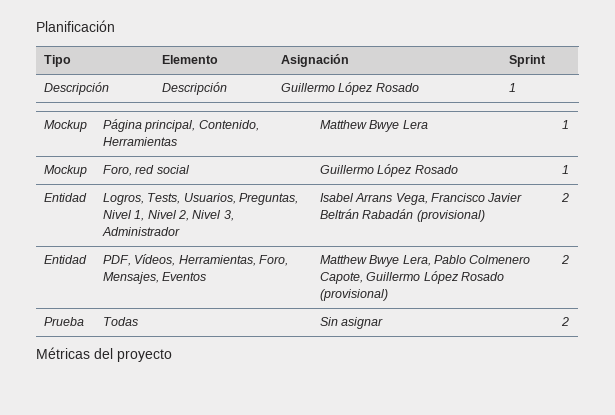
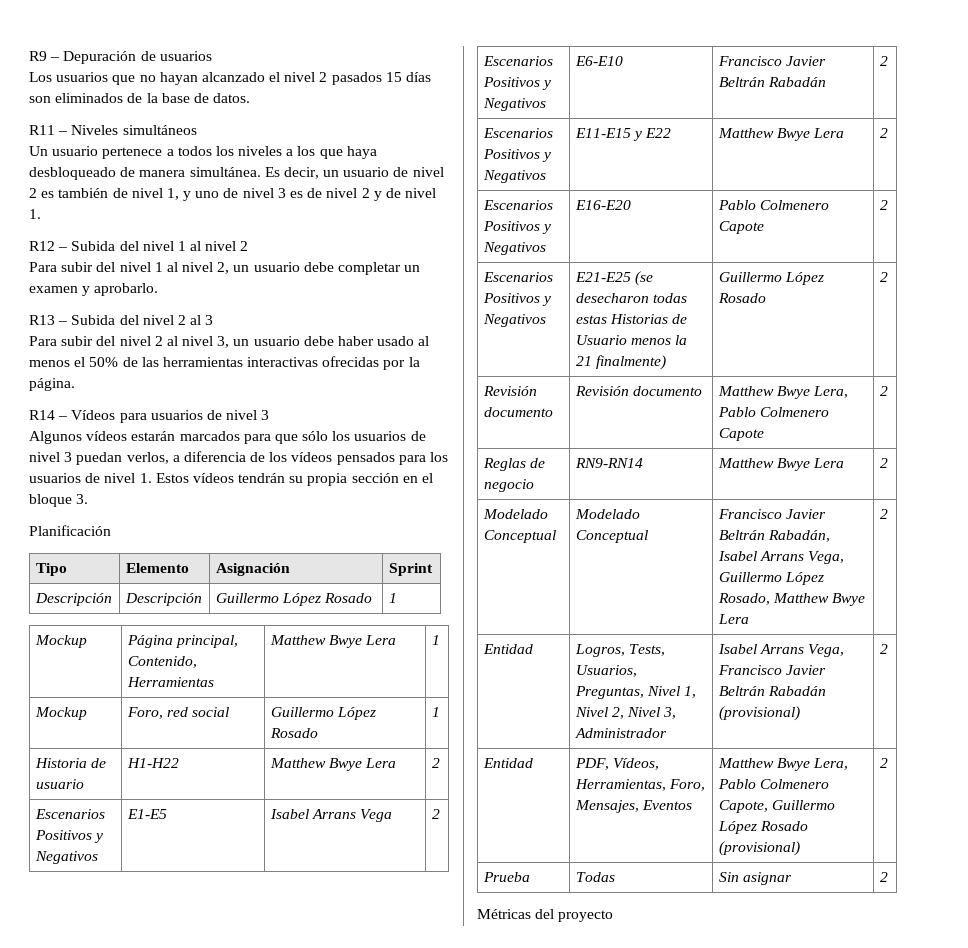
+ R9 – Depuración de usuarios
+ Los usuarios que no hayan alcanzado el nivel 2 pasados 15 días son eliminados de la base de datos.
+ R11 – Niveles simultáneos
+ Un usuario pertenece a todos los niveles a los que haya desbloqueado de manera simultánea. Es decir, un usuario de nivel 2 es también de nivel 1, y uno de nivel 3 es de nivel 2 y de nivel 1.
+ R12 – Subida del nivel 1 al nivel 2
+ Para subir del nivel 1 al nivel 2, un usuario debe completar un examen y aprobarlo.
+ R13 – Subida del nivel 2 al 3
+ Para subir del nivel 2 al nivel 3, un usuario debe haber usado al menos el 50% de las herramientas interactivas ofrecidas por la página.
+ R14 – Vídeos para usuarios de nivel 3
+ Algunos vídeos estarán marcados para que sólo los usuarios de nivel 3 puedan verlos, a diferencia de los vídeos pensados para los usuarios de nivel 1. Estos vídeos tendrán su propia sección en el bloque 3.
+ Historia de usuario | H1-H22 | Matthew Bwye Lera | 2
+ Escenarios Positivos y Negativos | E1-E5 | Isabel Arrans Vega | 2
+ Escenarios Positivos y Negativos | E6-E10 | Francisco Javier Beltrán Rabadán | 2
+ Escenarios Positivos y Negativos | E11-E15 y E22 | Matthew Bwye Lera | 2
+ Escenarios Positivos y Negativos | E16-E20 | Pablo Colmenero Capote | 2
+ Escenarios Positivos y Negativos | E21-E25 (se desecharon todas estas Historias de Usuario menos la 21 finalmente) | Guillermo López Rosado | 2
+ Revisión documento | Revisión documento | Matthew Bwye Lera, Pablo Colmenero Capote | 2
+ Reglas de negocio | RN9-RN14 | Matthew Bwye Lera | 2
+ Modelado Conceptual | Modelado Conceptual | Francisco Javier Beltrán Rabadán, Isabel Arrans Vega, Guillermo López Rosado, Matthew Bwye Lera | 2

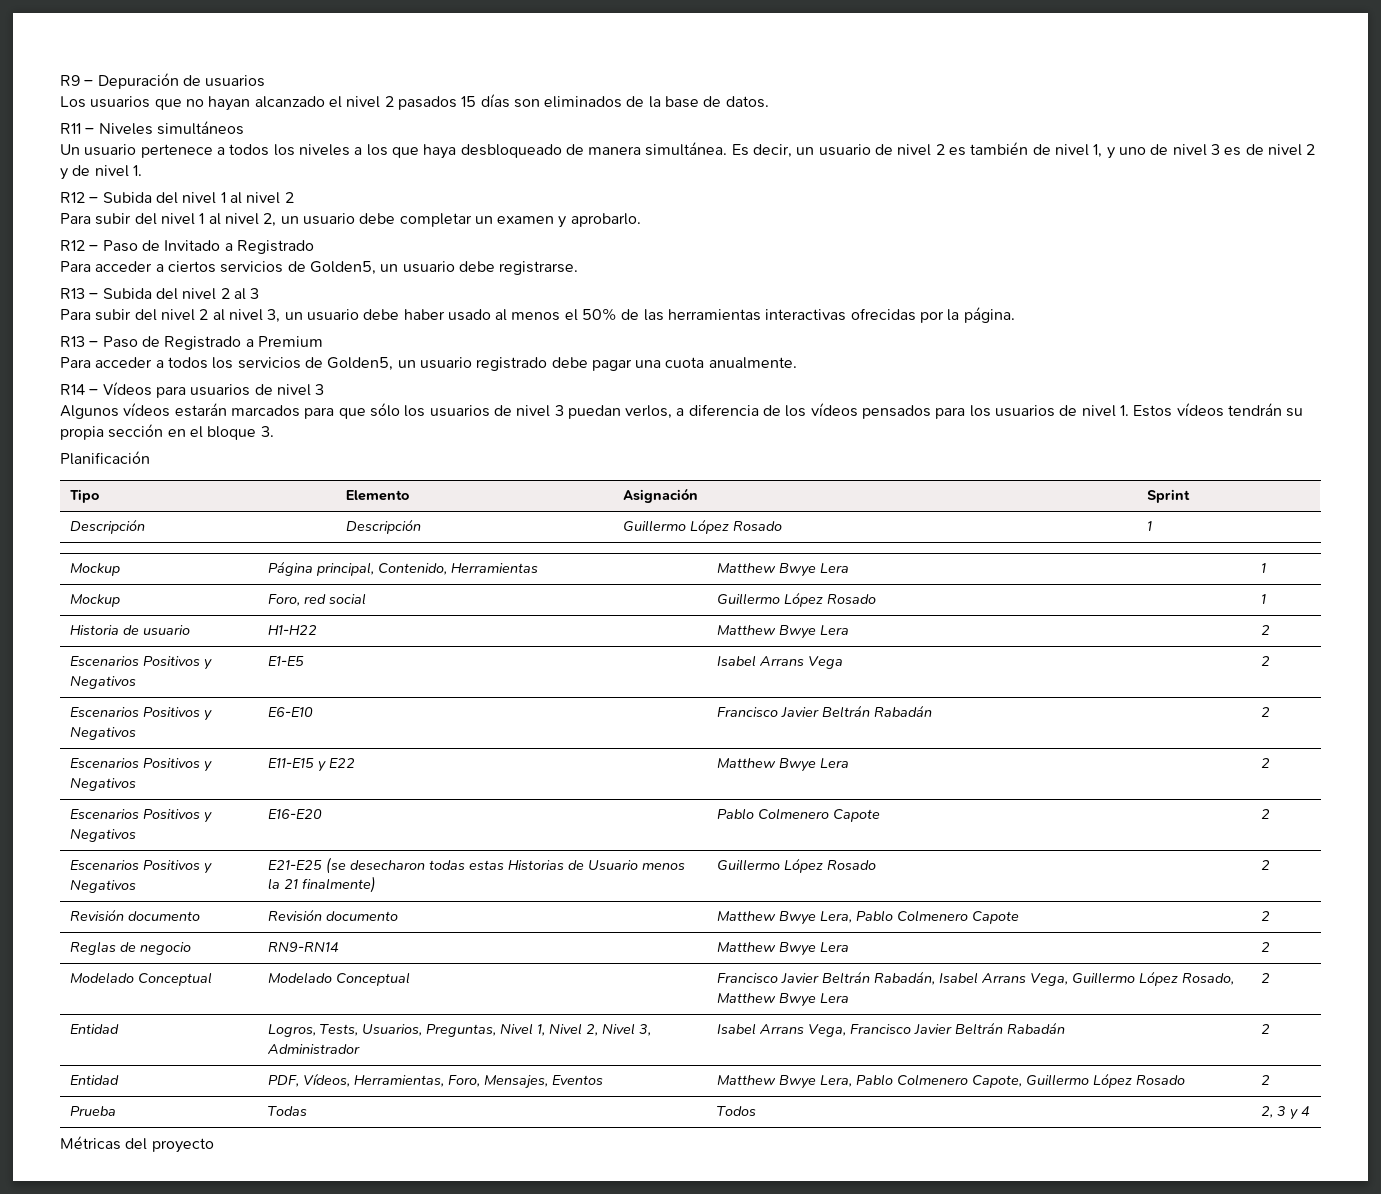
+ R12 – Paso de Invitado a Registrado
+ Para acceder a ciertos servicios de Golden5, un usuario debe registrarse.
+ R13 – Paso de Registrado a Premium
+ Para acceder a todos los servicios de Golden5, un usuario registrado debe pagar una cuota anualmente.
- Entidad | Logros, Tests, Usuarios, Preguntas, Nivel 1, Nivel 2, Nivel 3, Administrador | Isabel Arrans Vega, Francisco Javier Beltrán Rabadán (provisional) | 2
+ Entidad | Logros, Tests, Usuarios, Preguntas, Nivel 1, Nivel 2, Nivel 3, Administrador | Isabel Arrans Vega, Francisco Javier Beltrán Rabadán | 2
- Entidad | PDF, Vídeos, Herramientas, Foro, Mensajes, Eventos | Matthew Bwye Lera, Pablo Colmenero Capote, Guillermo López Rosado (provisional) | 2
+ Entidad | PDF, Vídeos, Herramientas, Foro, Mensajes, Eventos | Matthew Bwye Lera, Pablo Colmenero Capote, Guillermo López Rosado | 2
- Prueba | Todas | Sin asignar | 2
+ Prueba | Todas | Todos | 2, 3 y 4

